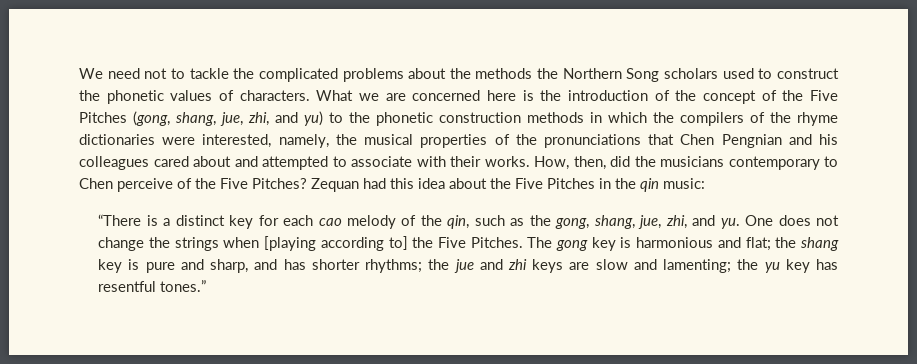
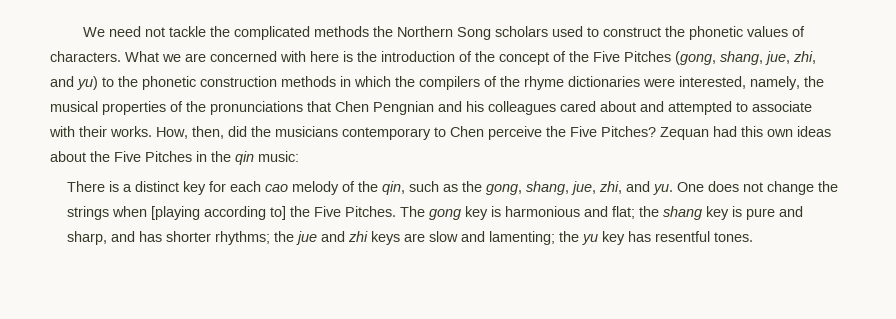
- We need not to tackle the complicated problems about the methods the Northern Song scholars used to construct the phonetic values of characters.
+ We need not tackle the complicated methods the Northern Song scholars used to construct the phonetic values of characters.
- What we are concerned here is the introduction of the concept of the Five Pitches (gong, shang, jue, zhi, and yu) to the phonetic construction methods in which the compilers of the rhyme dictionaries were interested, namely, the musical properties of the pronunciations that Chen Pengnian and his colleagues cared about and attempted to associate with their works.
+ What we are concerned with here is the introduction of the concept of the Five Pitches (gong, shang, jue, zhi, and yu) to the phonetic construction methods in which the compilers of the rhyme dictionaries were interested, namely, the musical properties of the pronunciations that Chen Pengnian and his colleagues cared about and attempted to associate with their works.
- How, then, did the musicians contemporary to Chen perceive of the Five Pitches?
+ How, then, did the musicians contemporary to Chen perceive the Five Pitches?
- Zequan had this idea about the Five Pitches in the qin music:
+ Zequan had this own ideas about the Five Pitches in the qin music:
- “There is a distinct key for each cao melody of the qin, such as the gong, shang, jue, zhi, and yu.
+ There is a distinct key for each cao melody of the qin, such as the gong, shang, jue, zhi, and yu.
- The gong key is harmonious and flat; the shang key is pure and sharp, and has shorter rhythms; the jue and zhi keys are slow and lamenting; the yu key has resentful tones.”
+ The gong key is harmonious and flat; the shang key is pure and sharp, and has shorter rhythms; the jue and zhi keys are slow and lamenting; the yu key has resentful tones.

